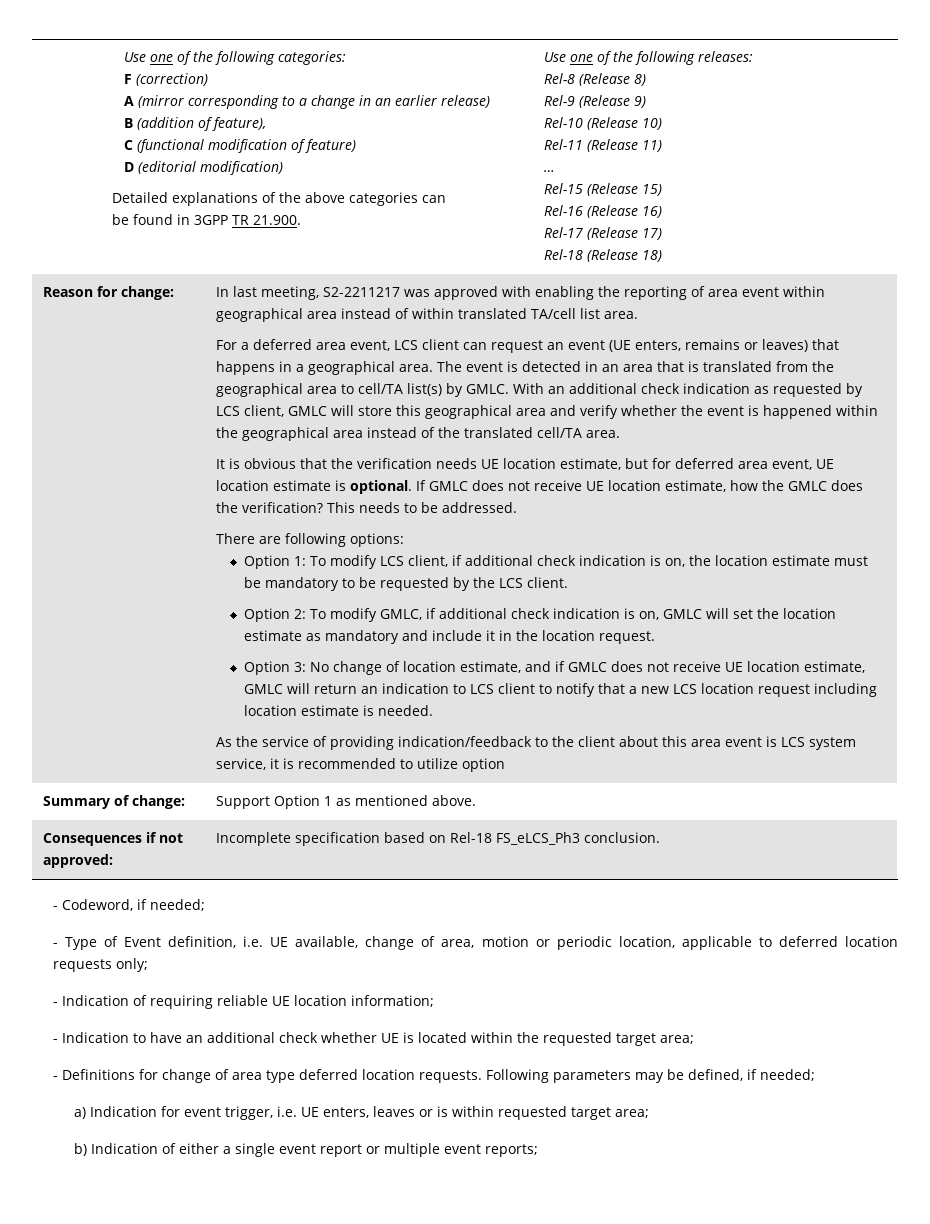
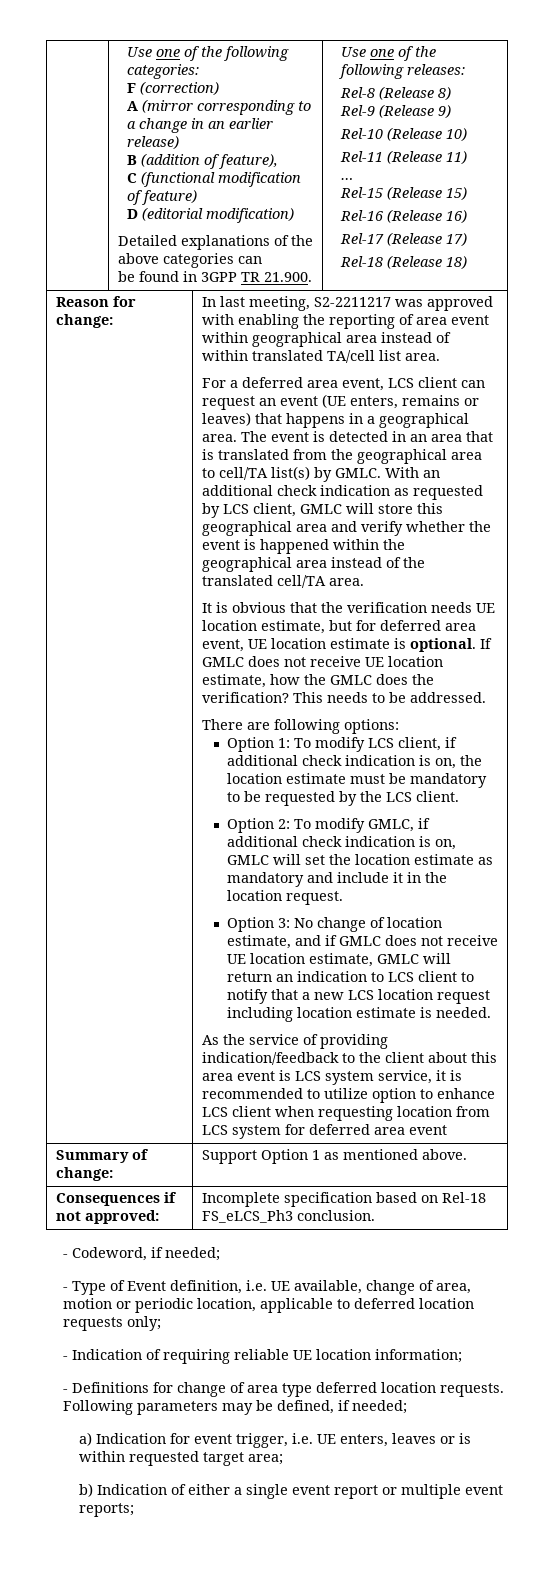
- As the service of providing indication/feedback to the client about this area event is LCS system service, it is recommended to utilize option
+ As the service of providing indication/feedback to the client about this area event is LCS system service, it is recommended to utilize option to enhance LCS client when requesting location from LCS system for deferred area event
- - Indication to have an additional check whether UE is located within the requested target area;

